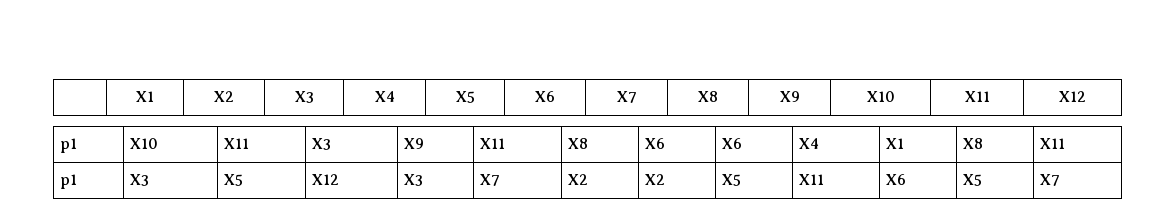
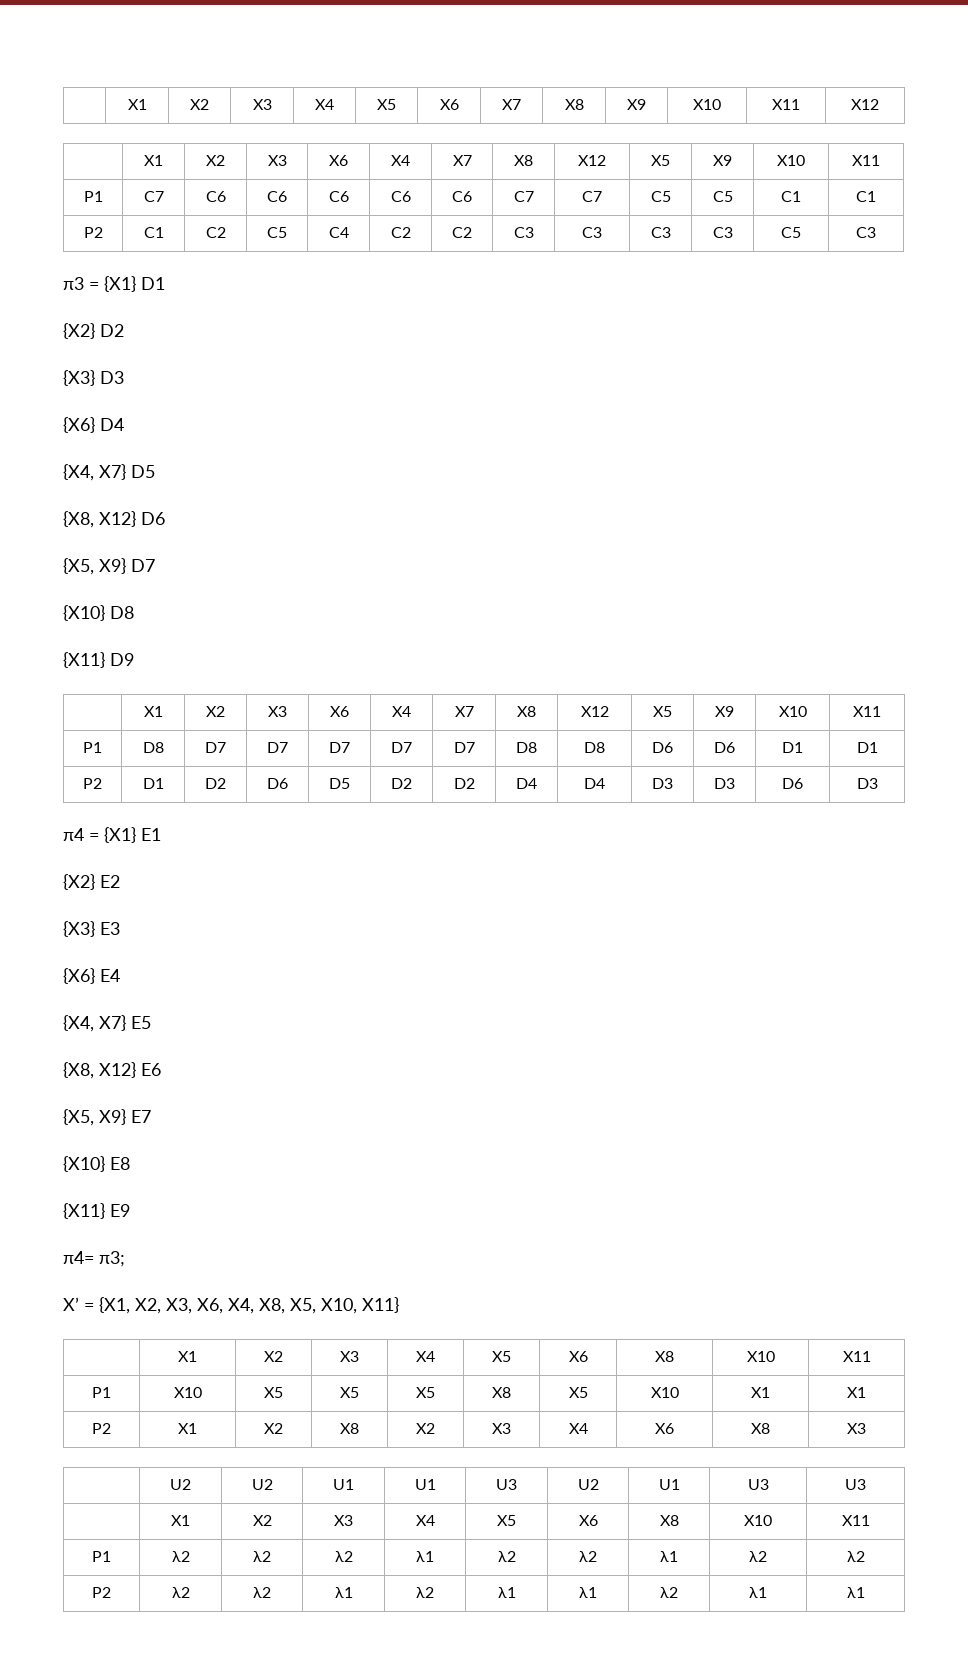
  | X1 | X2 | X3 | X4 | X5 | X6 | X7 | X8 | X9 | X10 | X11 | X12
- p1 | X10 | X11 | X3 | X9 | X11 | X8 | X6 | X6 | X4 | X1 | X8 | X11
- p1 | X3 | X5 | X12 | X3 | X7 | X2 | X2 | X5 | X11 | X6 | X5 | X7
+ | X1 | X2 | X3 | X6 | X4 | X7 | X8 | X12 | X5 | X9 | X10 | X11
+ P1 | C7 | C6 | C6 | C6 | C6 | C6 | C7 | C7 | C5 | C5 | C1 | C1
+ P2 | C1 | C2 | C5 | C4 | C2 | C2 | C3 | C3 | C3 | C3 | C5 | C3
+ π3 = {X1} D1
+ {X2} D2
+ {X3} D3
+ {X6} D4
+ {X4, X7} D5
+ {X8, X12} D6
+ {X5, X9} D7
+ {X10} D8
+ {X11} D9
+ | X1 | X2 | X3 | X6 | X4 | X7 | X8 | X12 | X5 | X9 | X10 | X11
+ P1 | D8 | D7 | D7 | D7 | D7 | D7 | D8 | D8 | D6 | D6 | D1 | D1
+ P2 | D1 | D2 | D6 | D5 | D2 | D2 | D4 | D4 | D3 | D3 | D6 | D3
+ π4 = {X1} E1
+ {X2} E2
+ {X3} E3
+ {X6} E4
+ {X4, X7} E5
+ {X8, X12} E6
+ {X5, X9} E7
+ {X10} E8
+ {X11} E9
+ π4= π3;
+ X’ = {X1, X2, X3, X6, X4, X8, X5, X10, X11}
+ | X1 | X2 | X3 | X4 | X5 | X6 | X8 | X10 | X11
+ P1 | X10 | X5 | X5 | X5 | X8 | X5 | X10 | X1 | X1
+ P2 | X1 | X2 | X8 | X2 | X3 | X4 | X6 | X8 | X3
+ | U2 | U2 | U1 | U1 | U3 | U2 | U1 | U3 | U3
+ | X1 | X2 | X3 | X4 | X5 | X6 | X8 | X10 | X11
+ P1 | λ2 | λ2 | λ2 | λ1 | λ2 | λ2 | λ1 | λ2 | λ2
+ P2 | λ2 | λ2 | λ1 | λ2 | λ1 | λ1 | λ2 | λ1 | λ1

